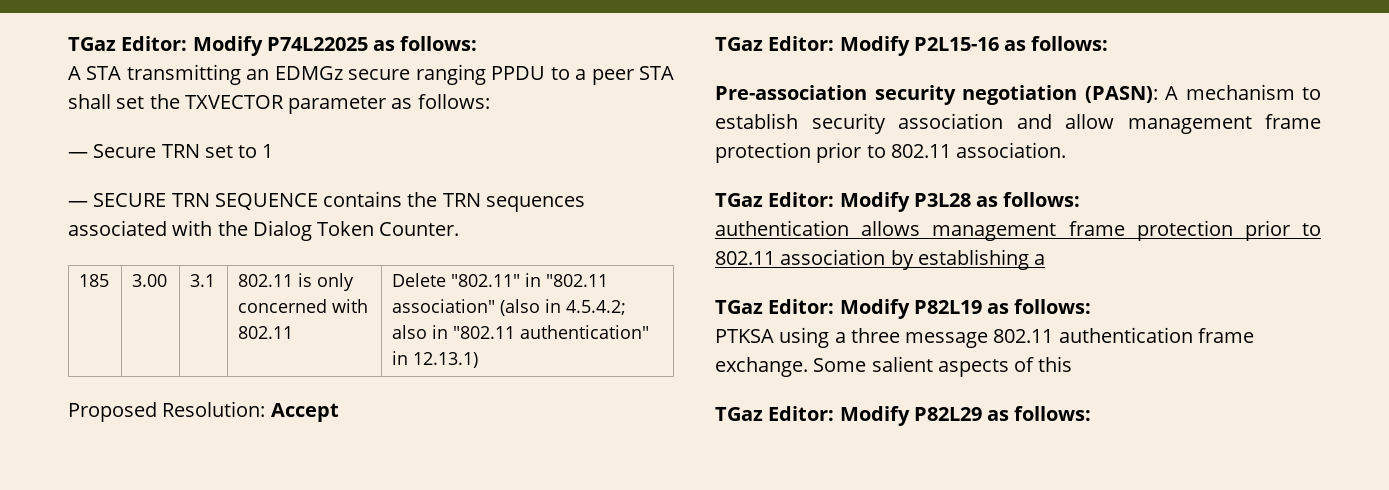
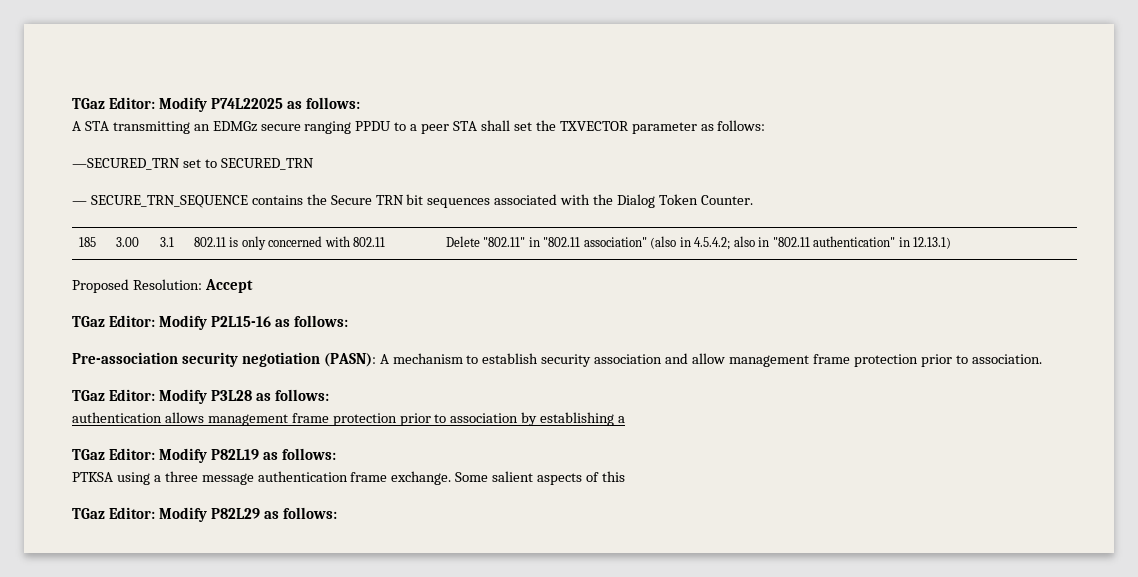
- — Secure TRN set to 1
- — SECURE TRN SEQUENCE contains the TRN sequences associated with the Dialog Token Counter.
+ —SECURED_TRN set to SECURED_TRN
+ — SECURE_TRN_SEQUENCE contains the Secure TRN bit sequences associated with the Dialog Token Counter.
- Pre-association security negotiation (PASN): A mechanism to establish security association and allow management frame protection prior to 802.11 association.
+ Pre-association security negotiation (PASN): A mechanism to establish security association and allow management frame protection prior to association.
- authentication allows management frame protection prior to 802.11 association by establishing a
+ authentication allows management frame protection prior to association by establishing a
- PTKSA using a three message 802.11 authentication frame exchange.
+ PTKSA using a three message authentication frame exchange.

